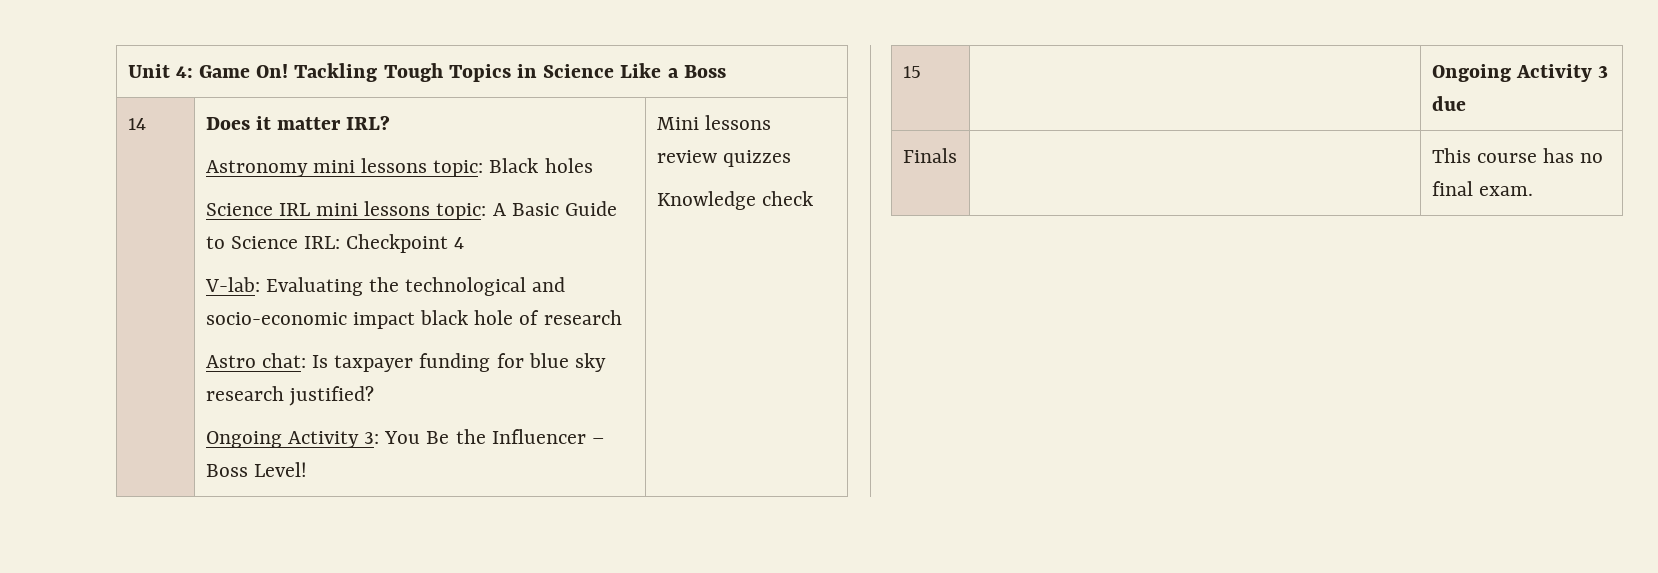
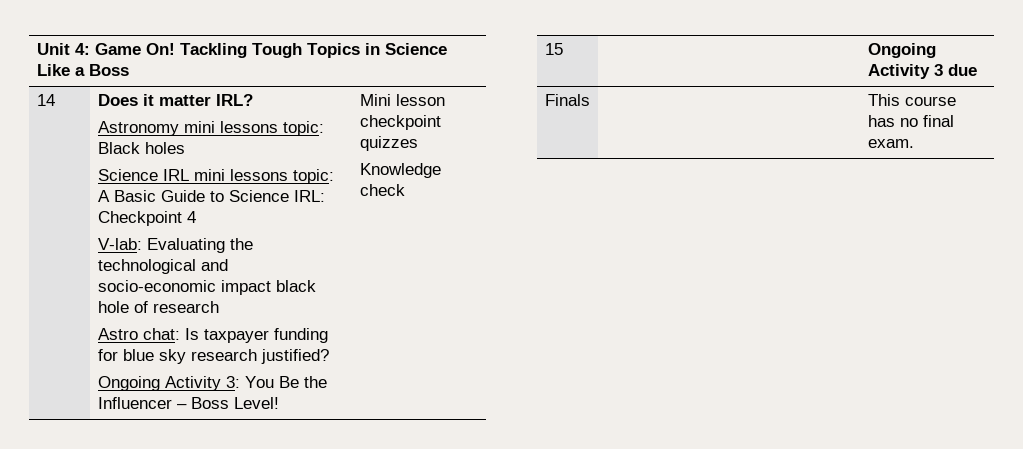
- Mini lessons review quizzes
+ Mini lesson checkpoint quizzes

